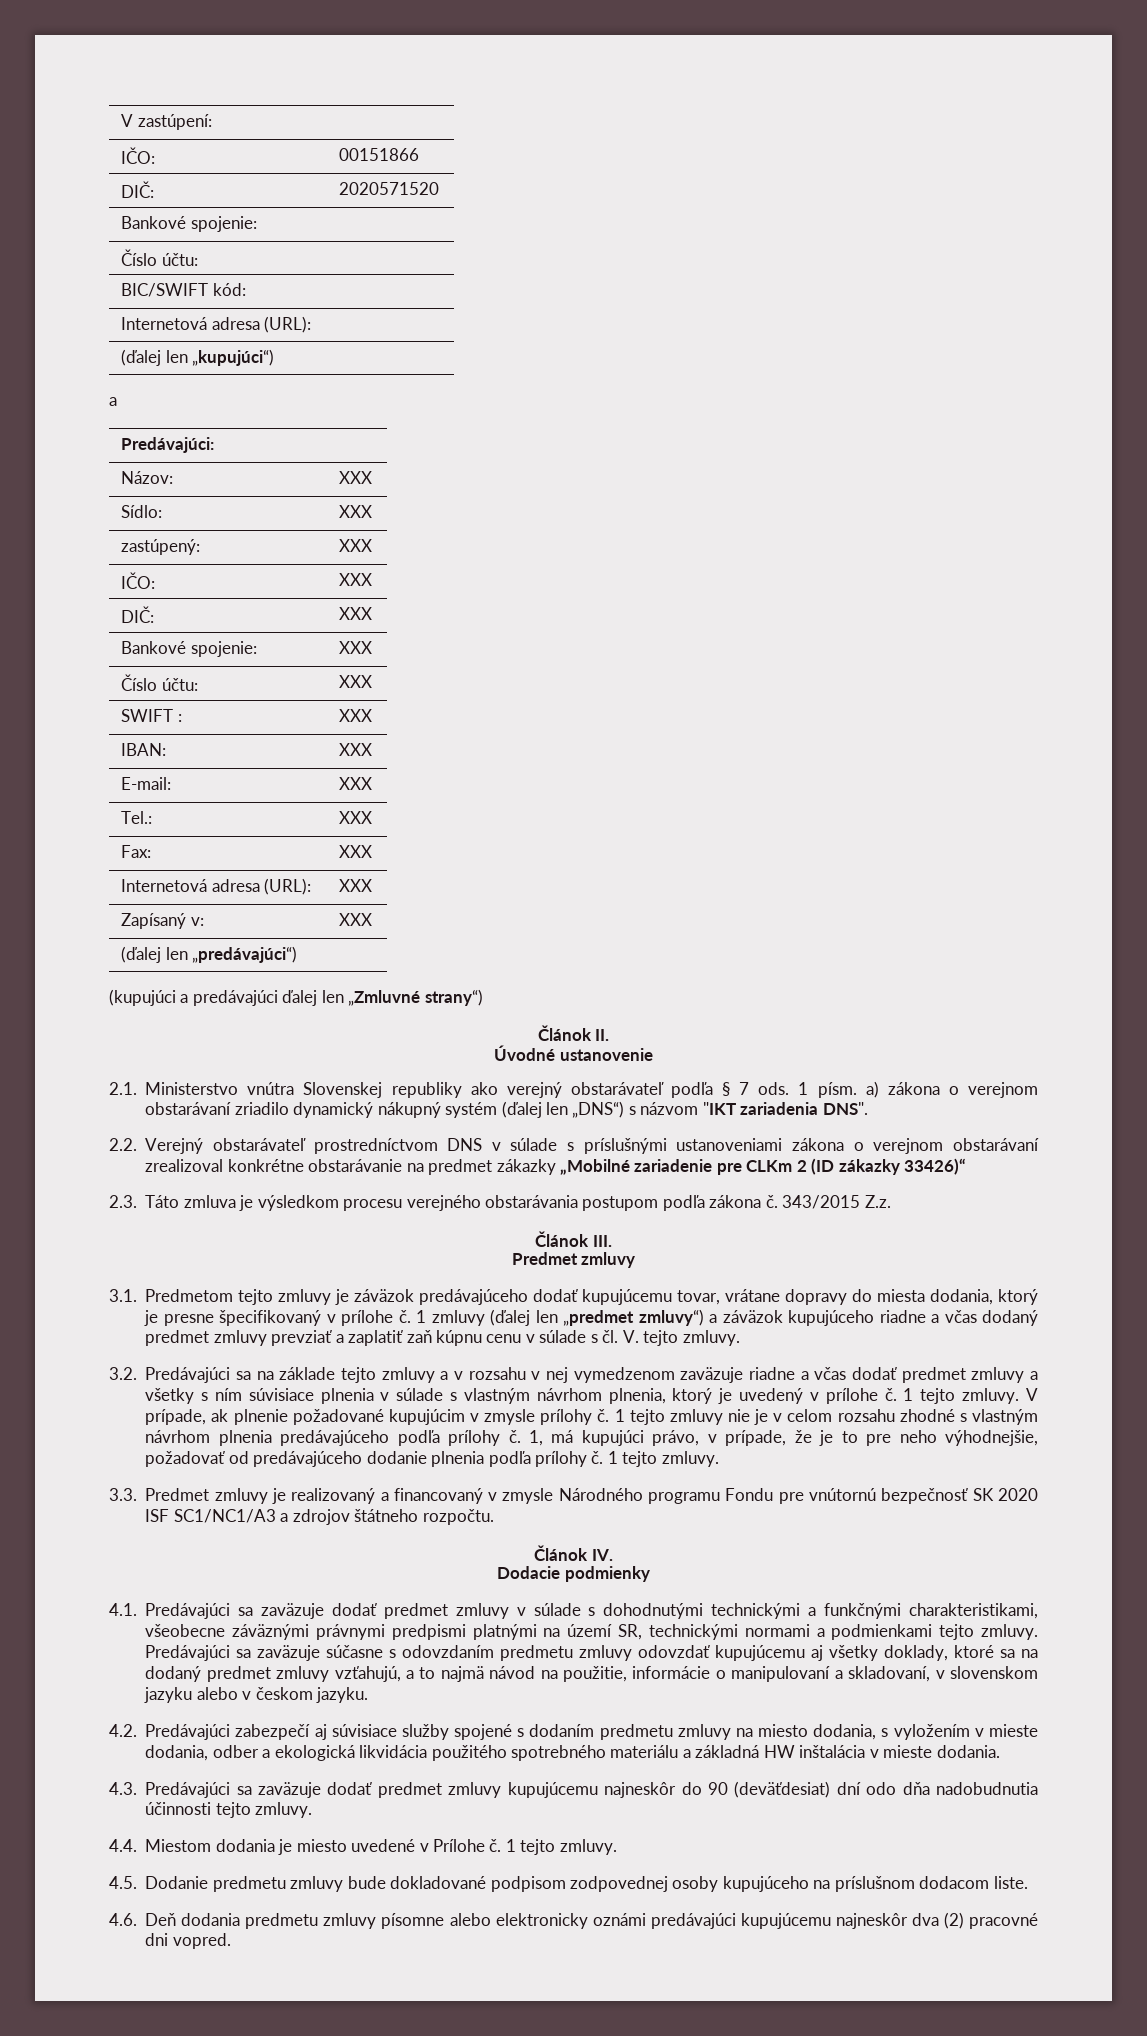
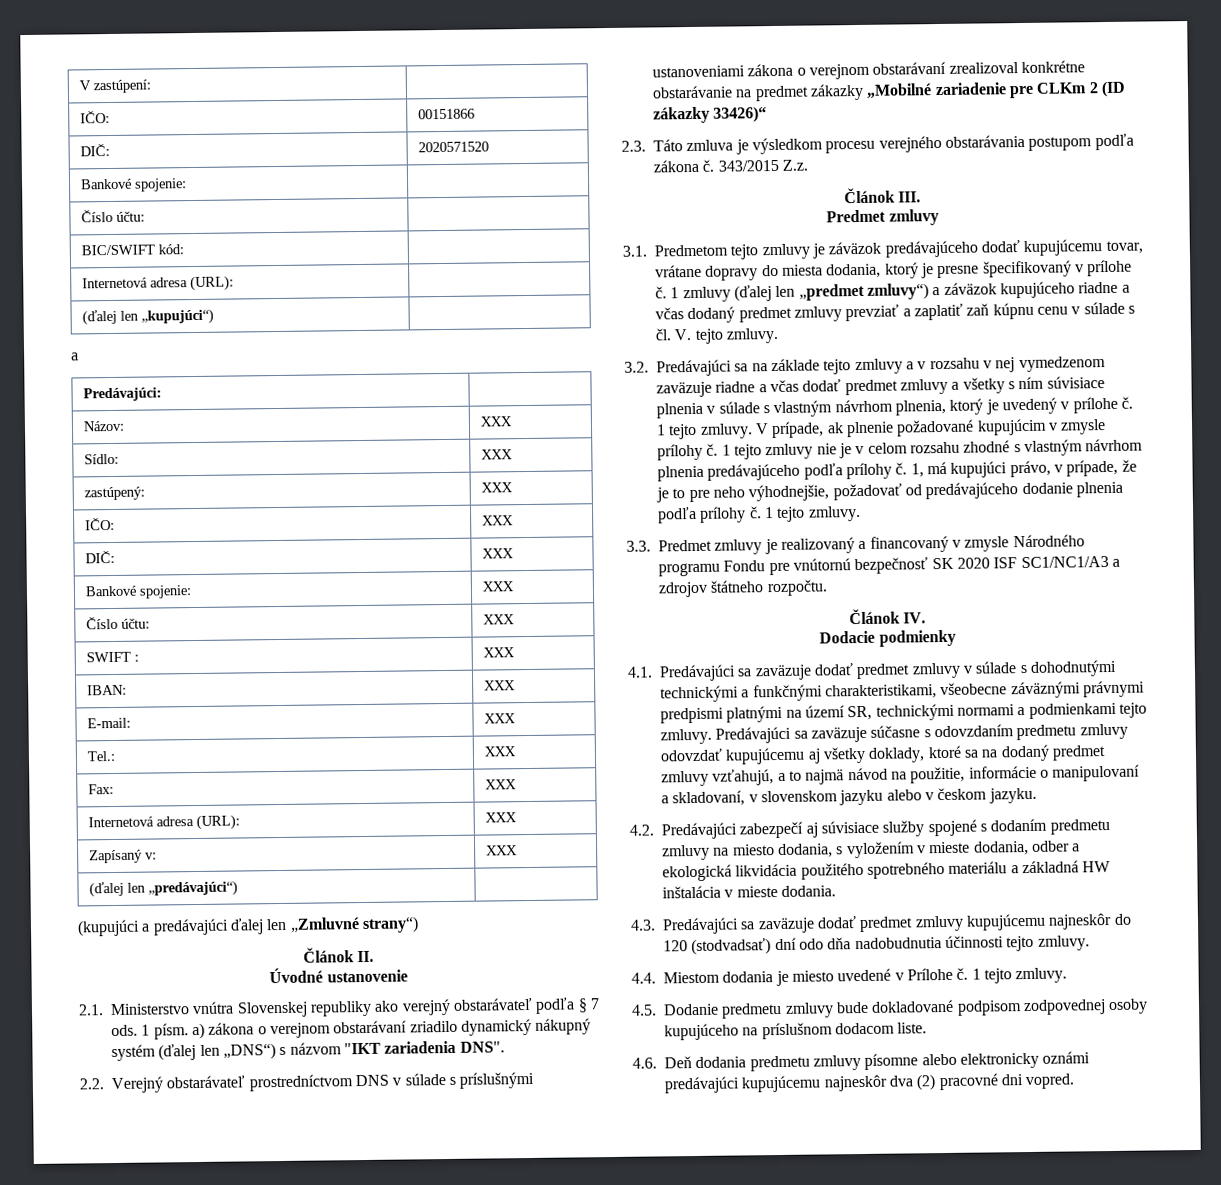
- 4.3. Predávajúci sa zaväzuje dodať predmet zmluvy kupujúcemu najneskôr do 90 (deväťdesiat) dní odo dňa nadobudnutia účinnosti tejto zmluvy.
+ 4.3. Predávajúci sa zaväzuje dodať predmet zmluvy kupujúcemu najneskôr do 120 (stodvadsať) dní odo dňa nadobudnutia účinnosti tejto zmluvy.

